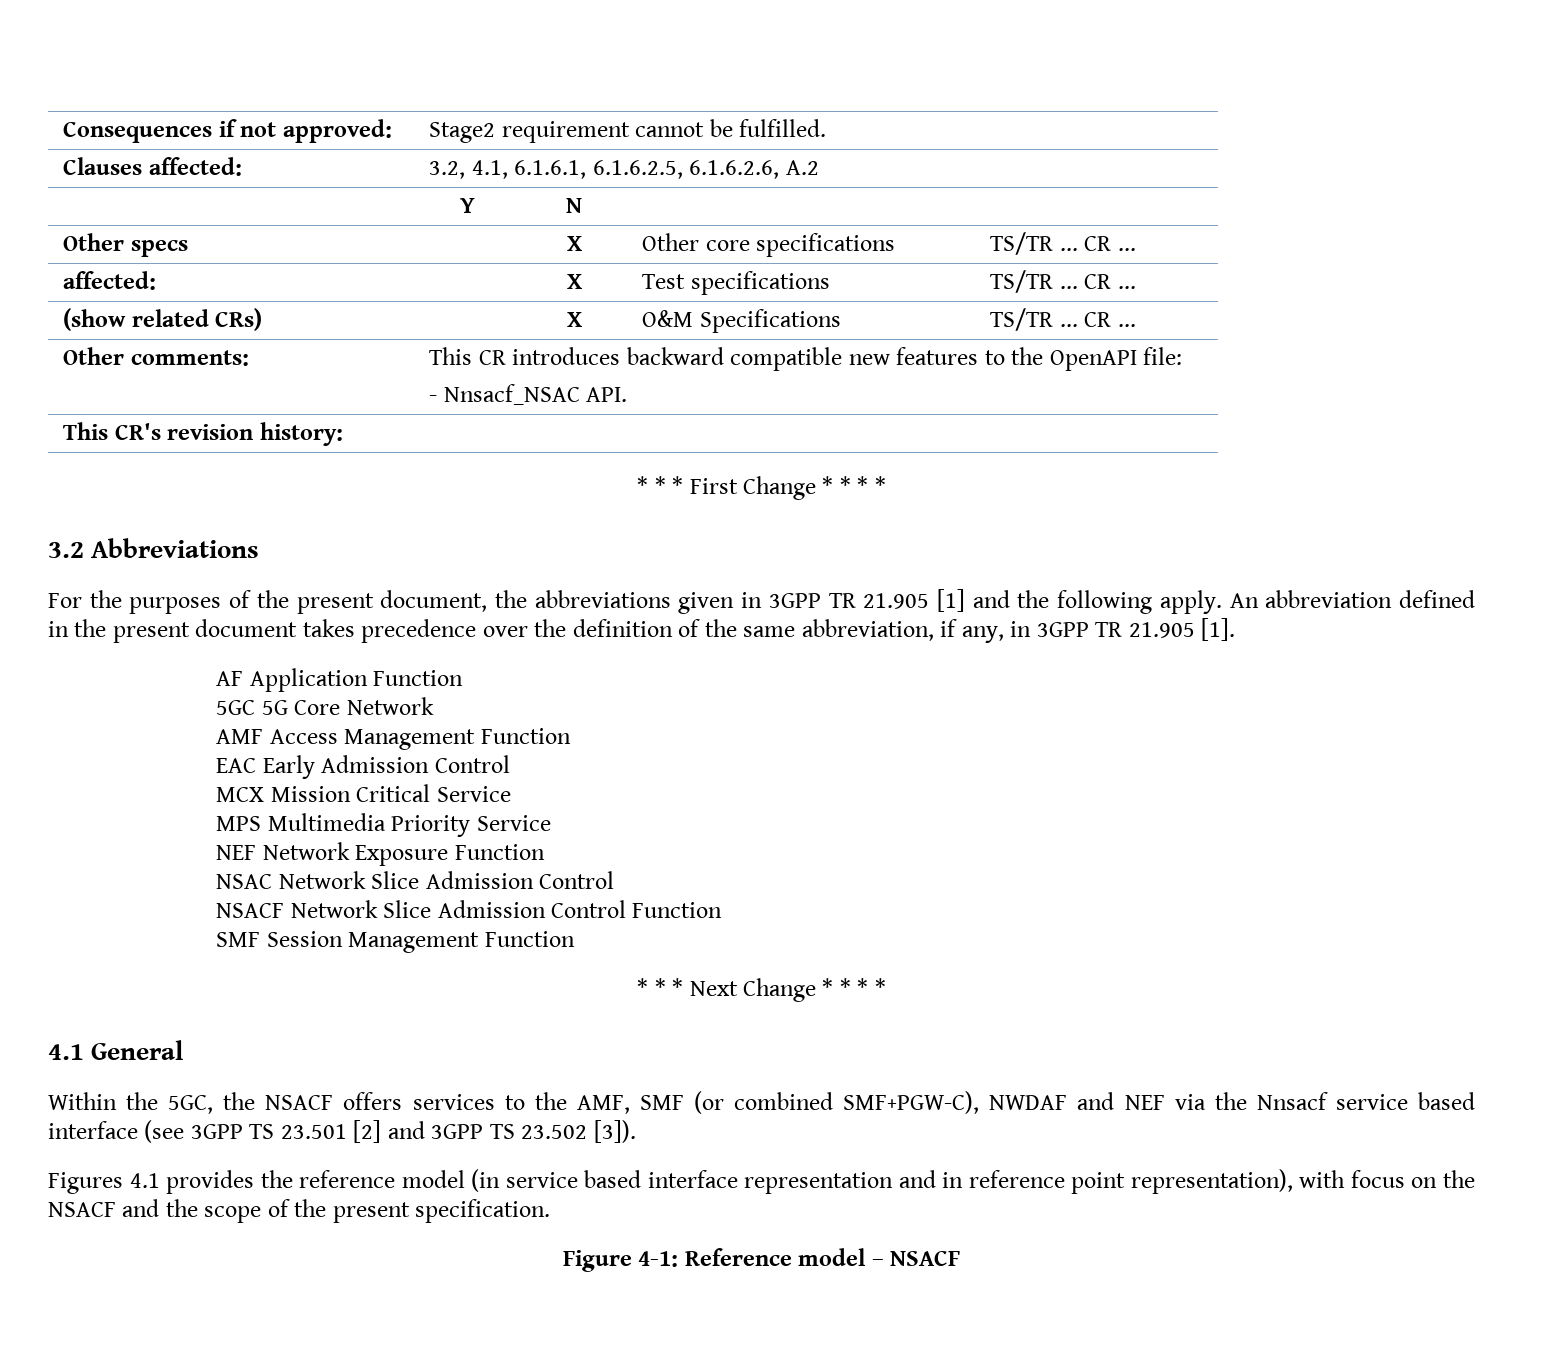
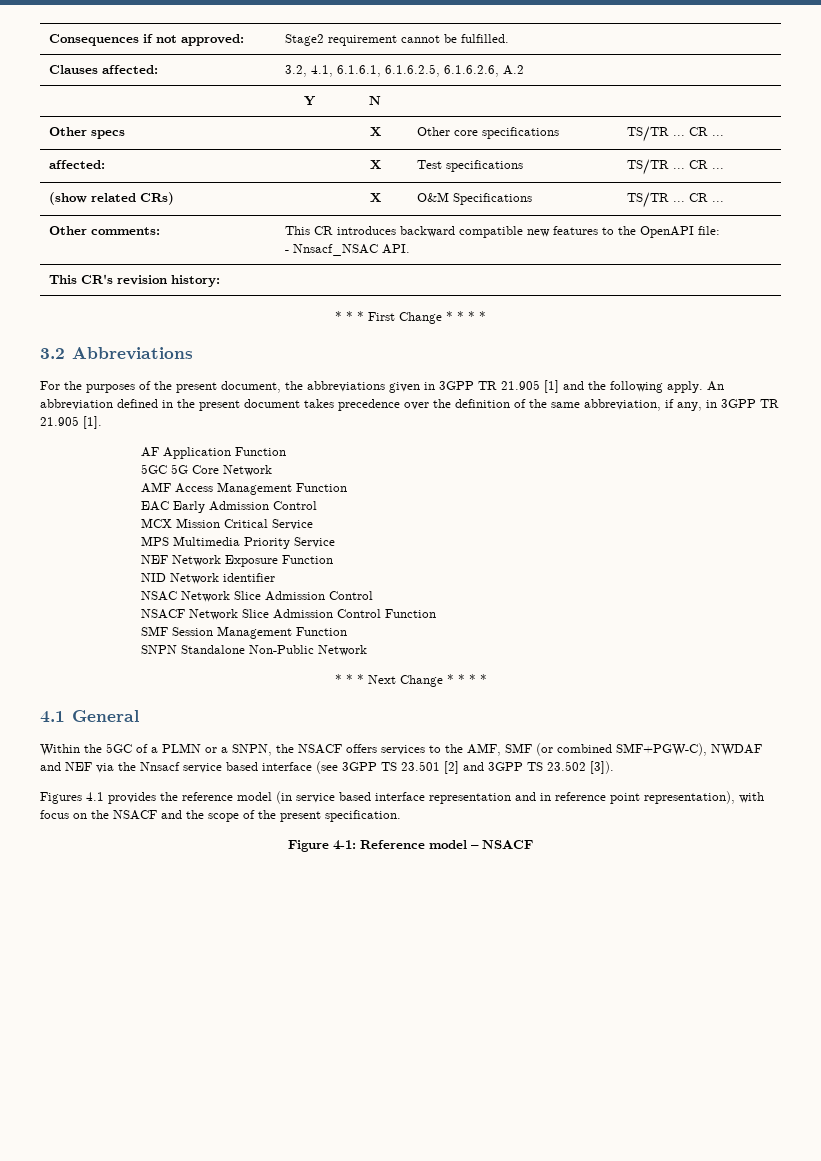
+ NID Network identifier
+ SNPN Standalone Non-Public Network
- Within the 5GC, the NSACF offers services to the AMF, SMF (or combined SMF+PGW-C), NWDAF and NEF via the Nnsacf service based interface (see 3GPP TS 23.501 [2] and 3GPP TS 23.502 [3]).
+ Within the 5GC of a PLMN or a SNPN, the NSACF offers services to the AMF, SMF (or combined SMF+PGW-C), NWDAF and NEF via the Nnsacf service based interface (see 3GPP TS 23.501 [2] and 3GPP TS 23.502 [3]).

